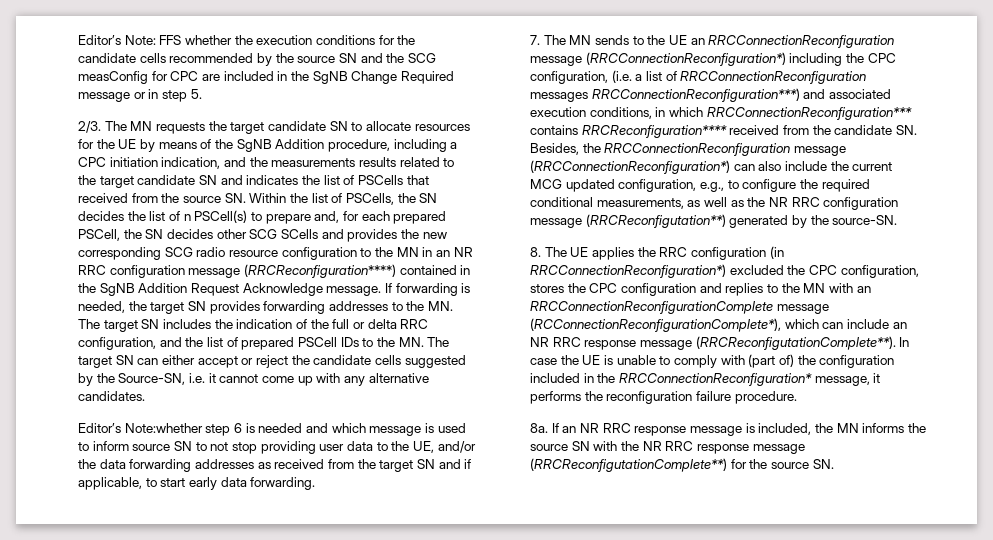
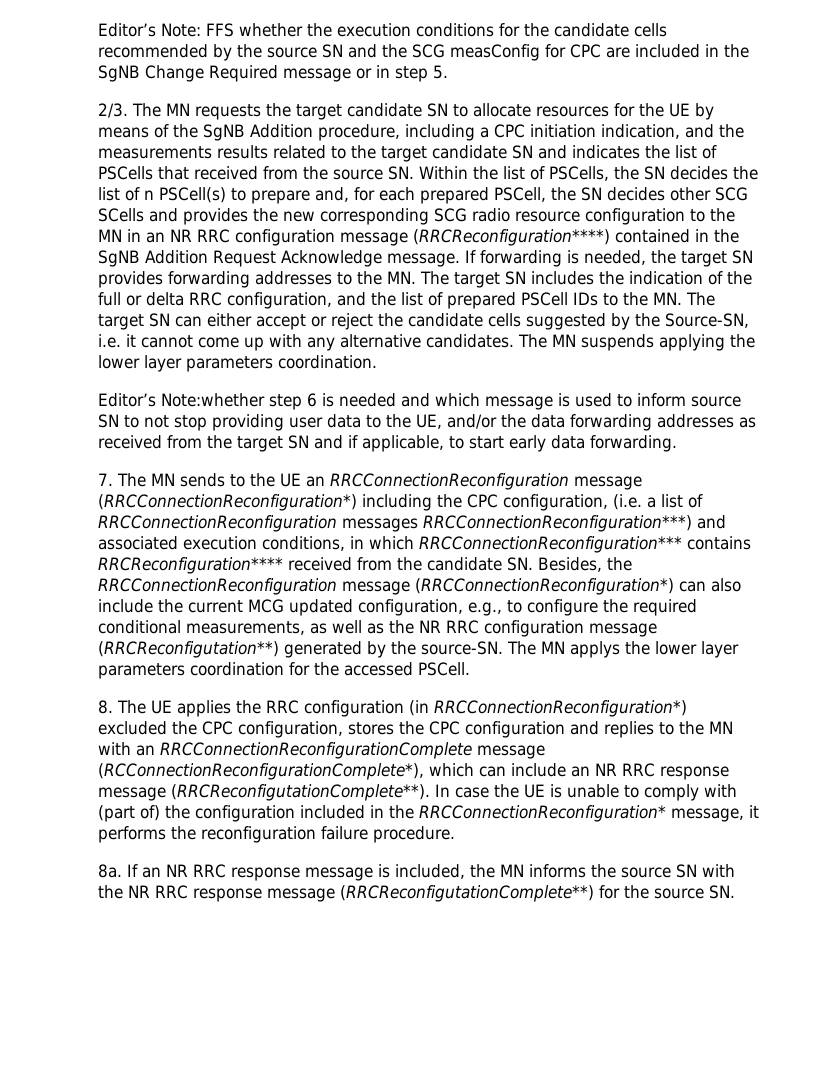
+ The MN suspends applying the lower layer parameters coordination.
+ The MN applys the lower layer parameters coordination for the accessed PSCell.

